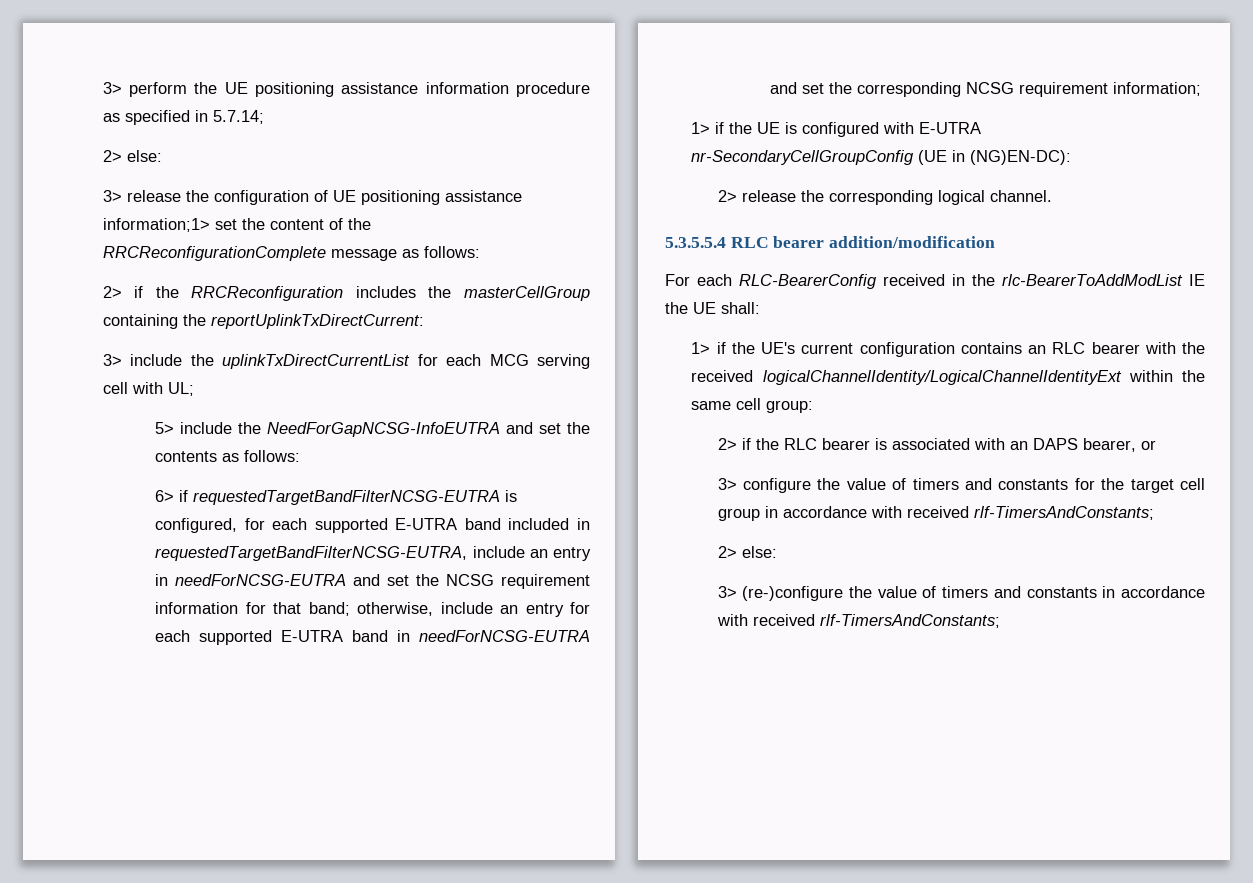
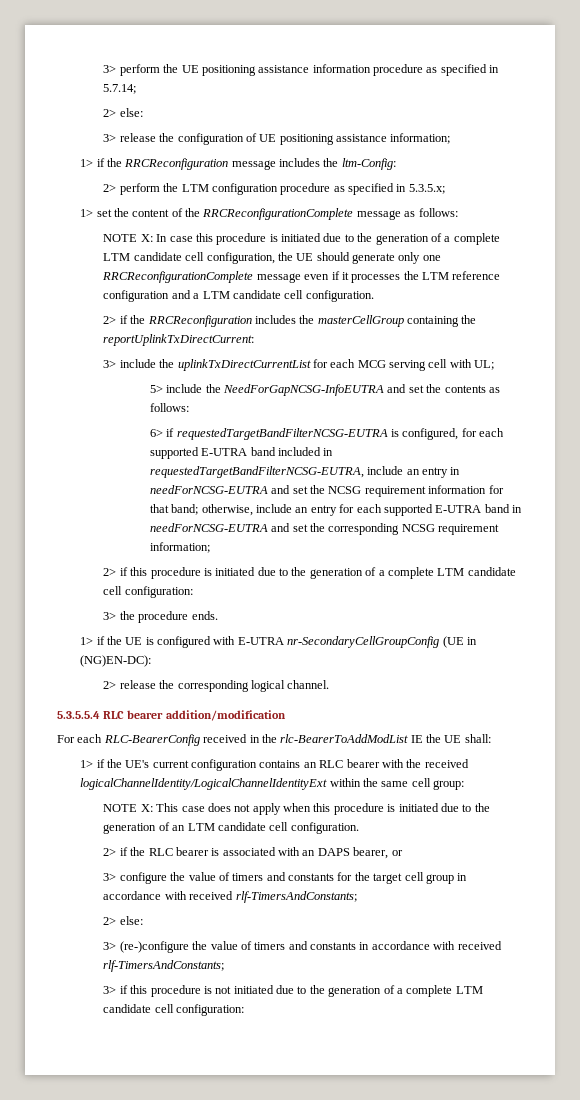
- 3> release the configuration of UE positioning assistance information;1> set the content of the RRCReconfigurationComplete message as follows:
+ 3> release the configuration of UE positioning assistance information;
+ 1> if the RRCReconfiguration message includes the ltm-Config:
+ 2> perform the LTM configuration procedure as specified in 5.3.5.x;
+ 1> set the content of the RRCReconfigurationComplete message as follows:
+ NOTE X: In case this procedure is initiated due to the generation of a complete LTM candidate cell configuration, the UE should generate only one RRCReconfigurationComplete message even if it processes the LTM reference configuration and a LTM candidate cell configuration.
+ 2> if this procedure is initiated due to the generation of a complete LTM candidate cell configuration:
+ 3> the procedure ends.
+ NOTE X: This case does not apply when this procedure is initiated due to the generation of an LTM candidate cell configuration.
+ 3> if this procedure is not initiated due to the generation of a complete LTM candidate cell configuration:

